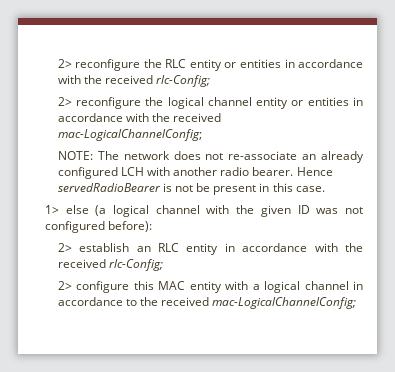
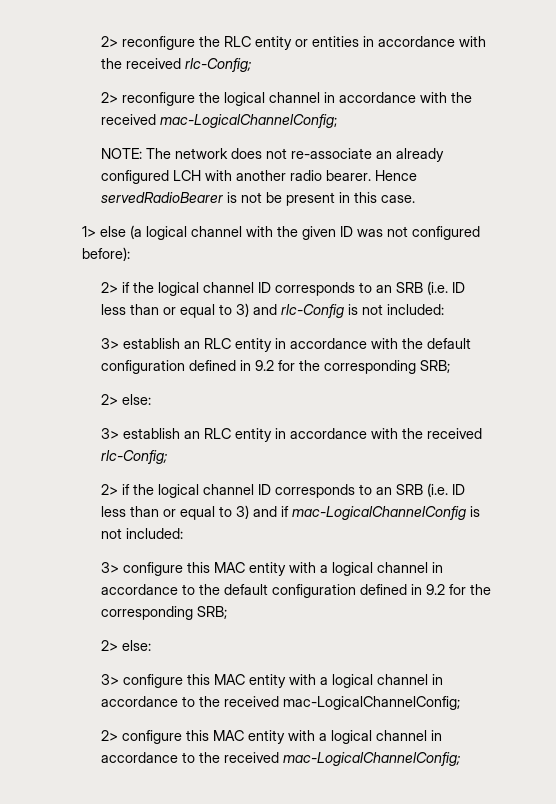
- 2> reconfigure the logical channel entity or entities in accordance with the received mac-LogicalChannelConfig;
+ 2> reconfigure the logical channel in accordance with the received mac-LogicalChannelConfig;
- 2> establish an RLC entity in accordance with the received rlc-Config;
+ 2> if the logical channel ID corresponds to an SRB (i.e. ID less than or equal to 3) and rlc-Config is not included:
+ 3> establish an RLC entity in accordance with the default configuration defined in 9.2 for the corresponding SRB;
+ 2> else:
+ 3> establish an RLC entity in accordance with the received rlc-Config;
+ 2> if the logical channel ID corresponds to an SRB (i.e. ID less than or equal to 3) and if mac-LogicalChannelConfig is not included:
+ 3> configure this MAC entity with a logical channel in accordance to the default configuration defined in 9.2 for the corresponding SRB;
+ 2> else:
+ 3> configure this MAC entity with a logical channel in accordance to the received mac-LogicalChannelConfig;

